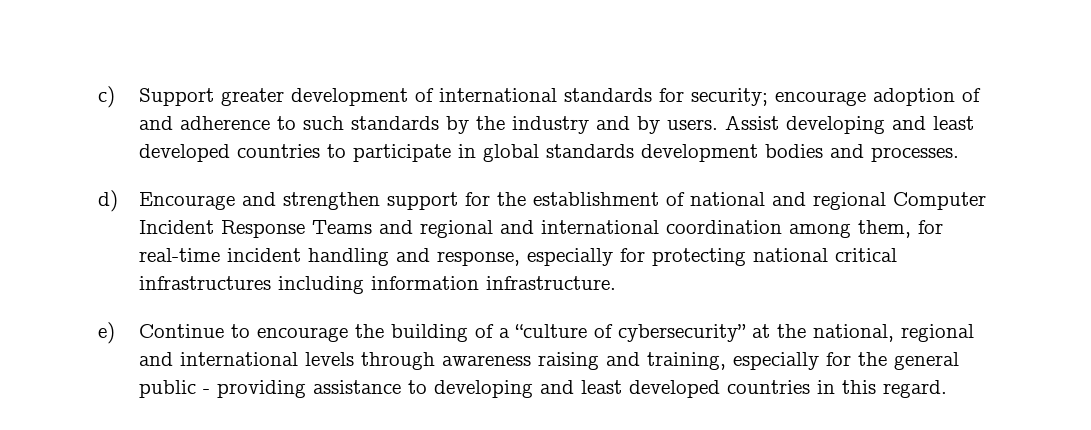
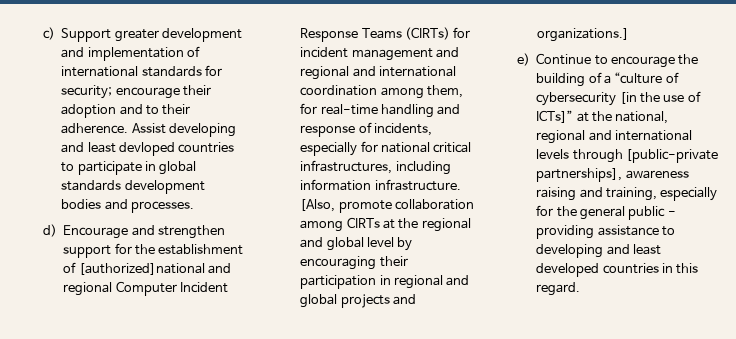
- c) Support greater development of international standards for security; encourage adoption of and adherence to such standards by the industry and by users.
+ c) Support greater development and implementation of international standards for security; encourage their adoption and to their adherence.
- Assist developing and least developed countries to participate in global standards development bodies and processes.
+ Assist developing and least devloped countries to participate in global standards development bodies and processes.
- d) Encourage and strengthen support for the establishment of national and regional Computer Incident Response Teams and regional and international coordination among them, for real-time incident handling and response, especially for protecting national critical infrastructures including information infrastructure.
+ d) Encourage and strengthen support for the establishment of [authorized]national and regional Computer Incident Response Teams (CIRTs) for incident management and regional and international coordination among them, for real-time handling and response of incidents, especially for national critical infrastructures, including information infrastructure. [Also, promote collaboration among CIRTs at the regional and global level by encouraging their participation in regional and global projects and organizations.]
- e) Continue to encourage the building of a “culture of cybersecurity” at the national, regional and international levels through awareness raising and training, especially for the general public - providing assistance to developing and least developed countries in this regard.
+ e) Continue to encourage the building of a “culture of cybersecurity [in the use of ICTs]” at the national, regional and international levels through [public-private partnerships], awareness raising and training, especially for the general public - providing assistance to developing and least developed countries in this regard.

